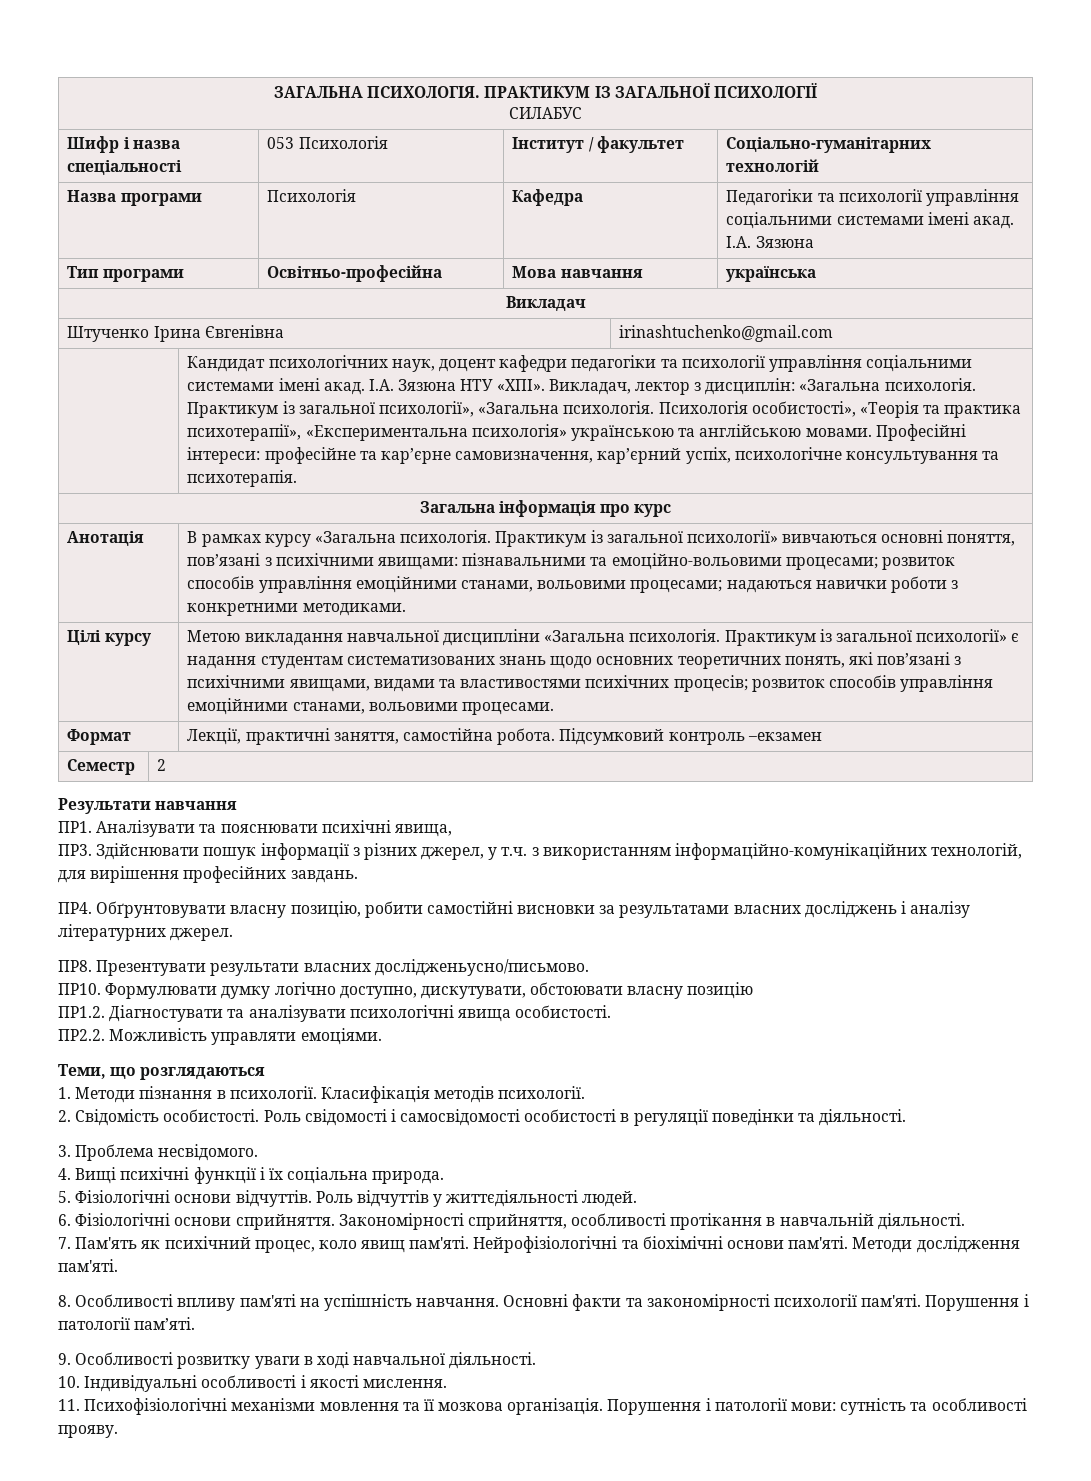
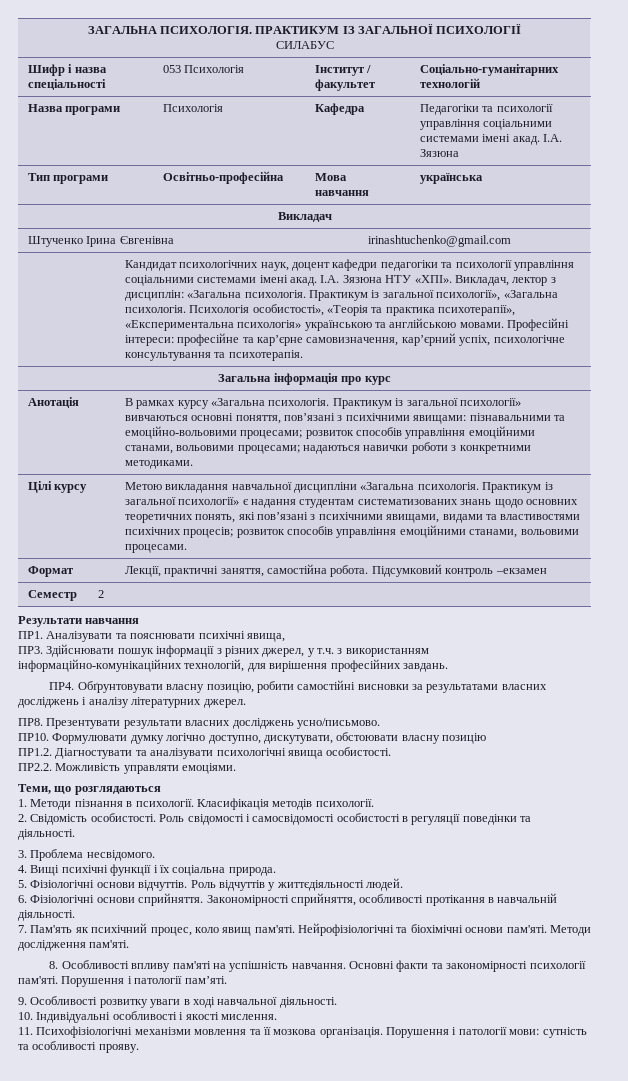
- ПР8. Презентувати результати власних дослідженьусно/письмово.
+ ПР8. Презентувати результати власних досліджень усно/письмово.

